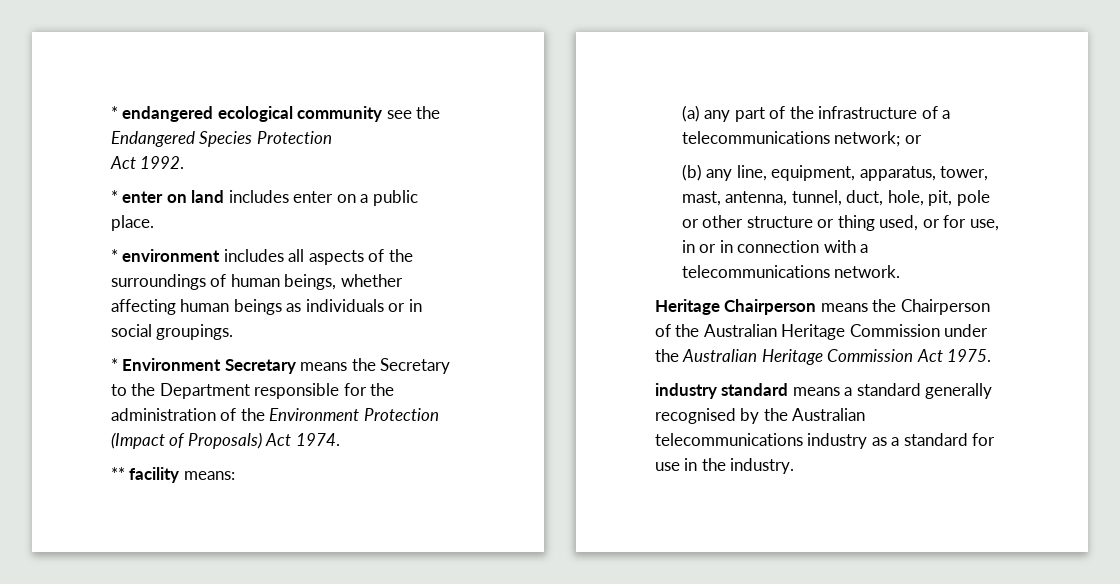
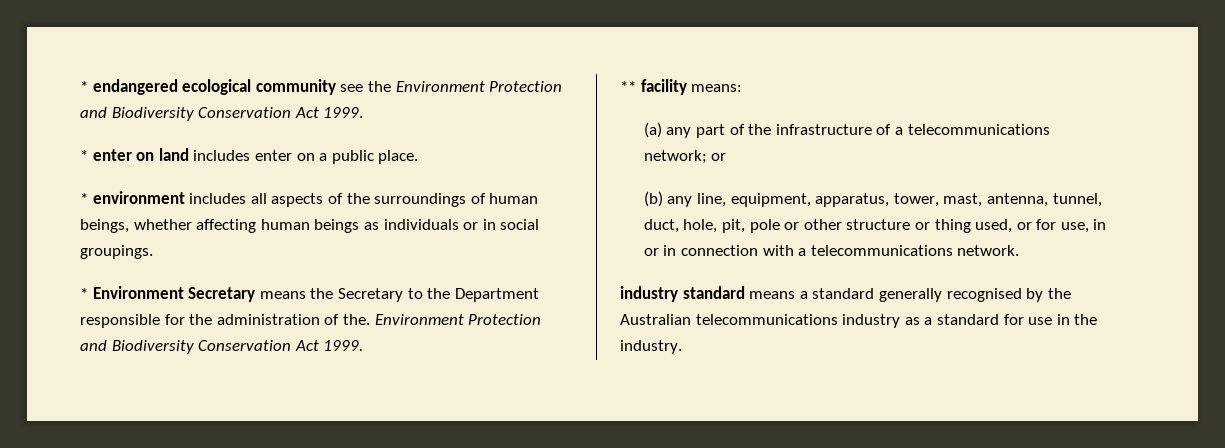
- * endangered ecological community see the Endangered Species Protection
- Act 1992.
+ * endangered ecological community see the Environment Protection and Biodiversity Conservation Act 1999.
- * Environment Secretary means the Secretary to the Department responsible for the administration of the Environment Protection (Impact of Proposals) Act 1974.
+ * Environment Secretary means the Secretary to the Department responsible for the administration of the. Environment Protection and Biodiversity Conservation Act 1999.
- Heritage Chairperson means the Chairperson of the Australian Heritage Commission under the Australian Heritage Commission Act 1975.

